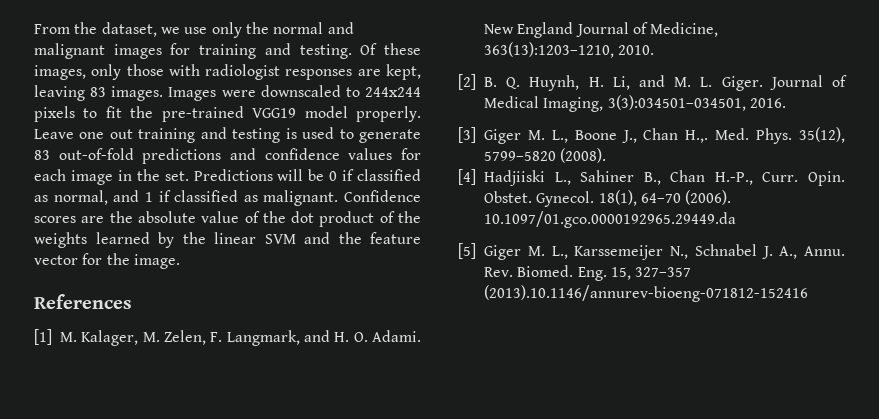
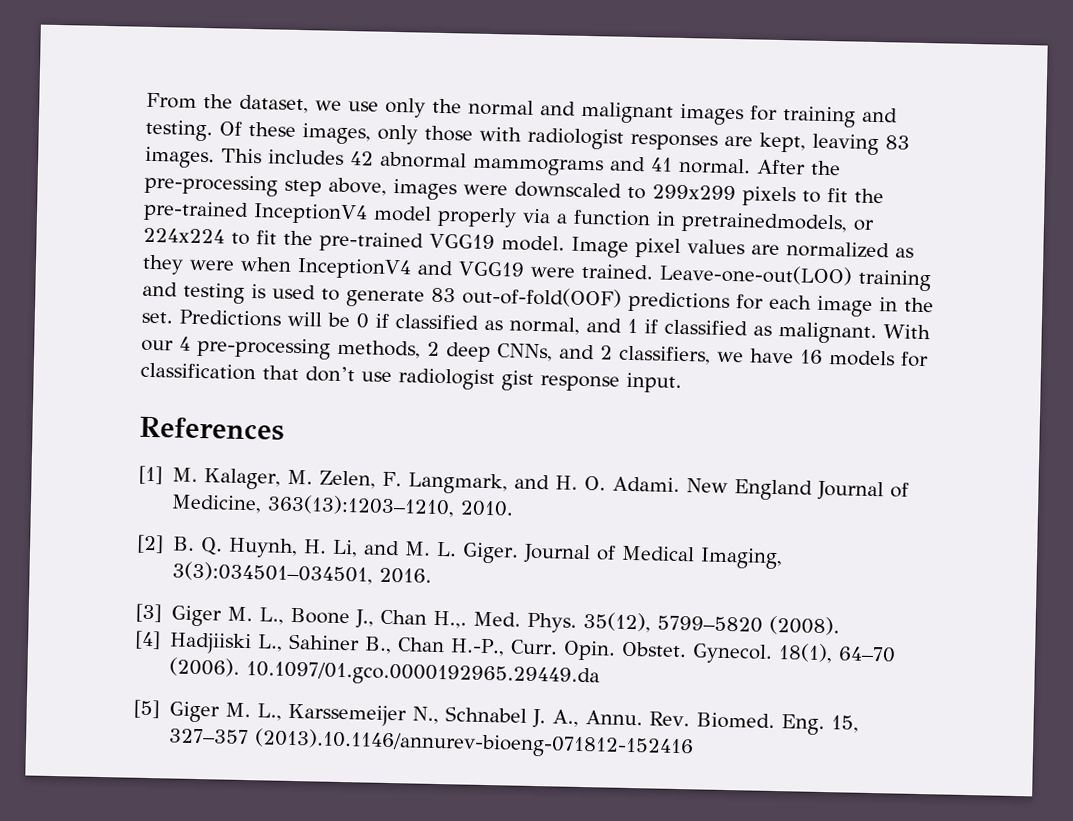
- Images were downscaled to 244x244 pixels to fit the pre-trained VGG19 model properly. Leave one out training and testing is used to generate 83 out-of-fold predictions and confidence values for each image in the set.
+ This includes 42 abnormal mammograms and 41 normal. After the pre-processing step above, images were downscaled to 299x299 pixels to fit the pre-trained InceptionV4 model properly via a function in pretrainedmodels, or 224x224 to fit the pre-trained VGG19 model. Image pixel values are normalized as they were when InceptionV4 and VGG19 were trained. Leave-one-out(LOO) training and testing is used to generate 83 out-of-fold(OOF) predictions for each image in the set.
- Confidence scores are the absolute value of the dot product of the weights learned by the linear SVM and the feature vector for the image.
+ With our 4 pre-processing methods, 2 deep CNNs, and 2 classifiers, we have 16 models for classification that don’t use radiologist gist response input.

